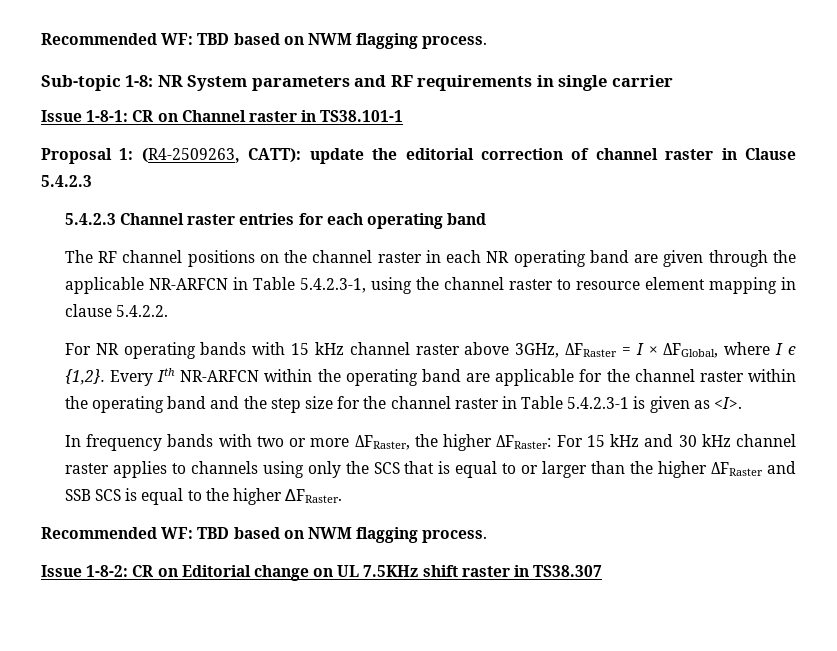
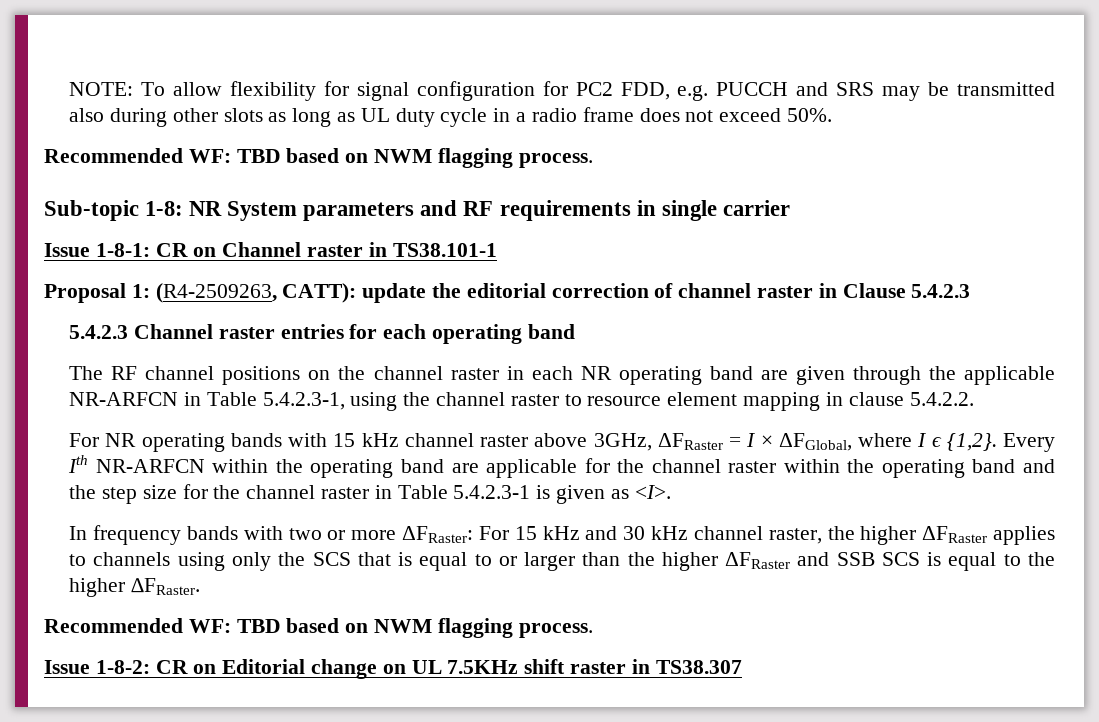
+ NOTE: To allow flexibility for signal configuration for PC2 FDD, e.g. PUCCH and SRS may be transmitted also during other slots as long as UL duty cycle in a radio frame does not exceed 50%.
- In frequency bands with two or more ΔFRaster, the higher ΔFRaster: For 15 kHz and 30 kHz channel raster applies to channels using only the SCS that is equal to or larger than the higher ΔFRaster and SSB SCS is equal to the higher ∆FRaster.
+ In frequency bands with two or more ΔFRaster: For 15 kHz and 30 kHz channel raster, the higher ΔFRaster applies to channels using only the SCS that is equal to or larger than the higher ΔFRaster and SSB SCS is equal to the higher ∆FRaster.

